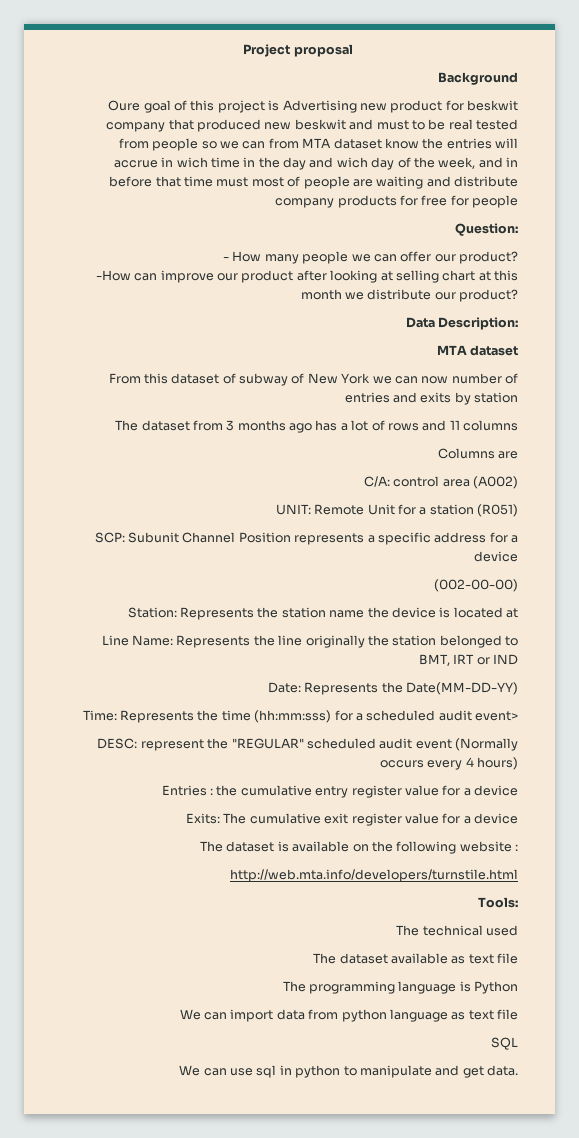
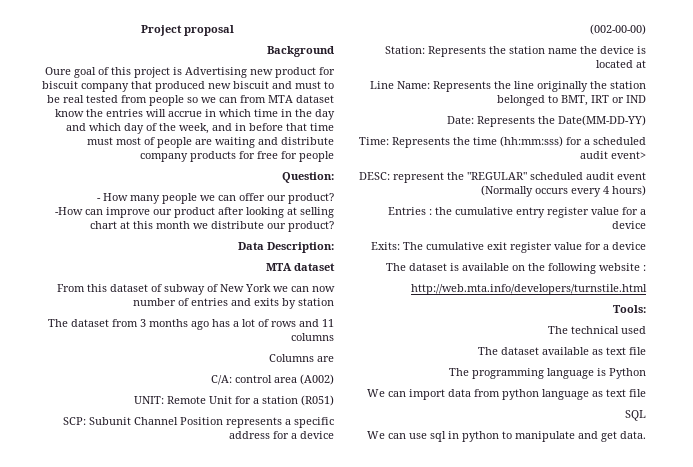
- Oure goal of this project is Advertising new product for beskwit company that produced new beskwit and must to be real tested from people so we can from MTA dataset know the entries will accrue in wich time in the day and wich day of the week, and in before that time must most of people are waiting and distribute company products for free for people
+ Oure goal of this project is Advertising new product for biscuit company that produced new biscuit and must to be real tested from people so we can from MTA dataset know the entries will accrue in which time in the day and which day of the week, and in before that time must most of people are waiting and distribute company products for free for people

